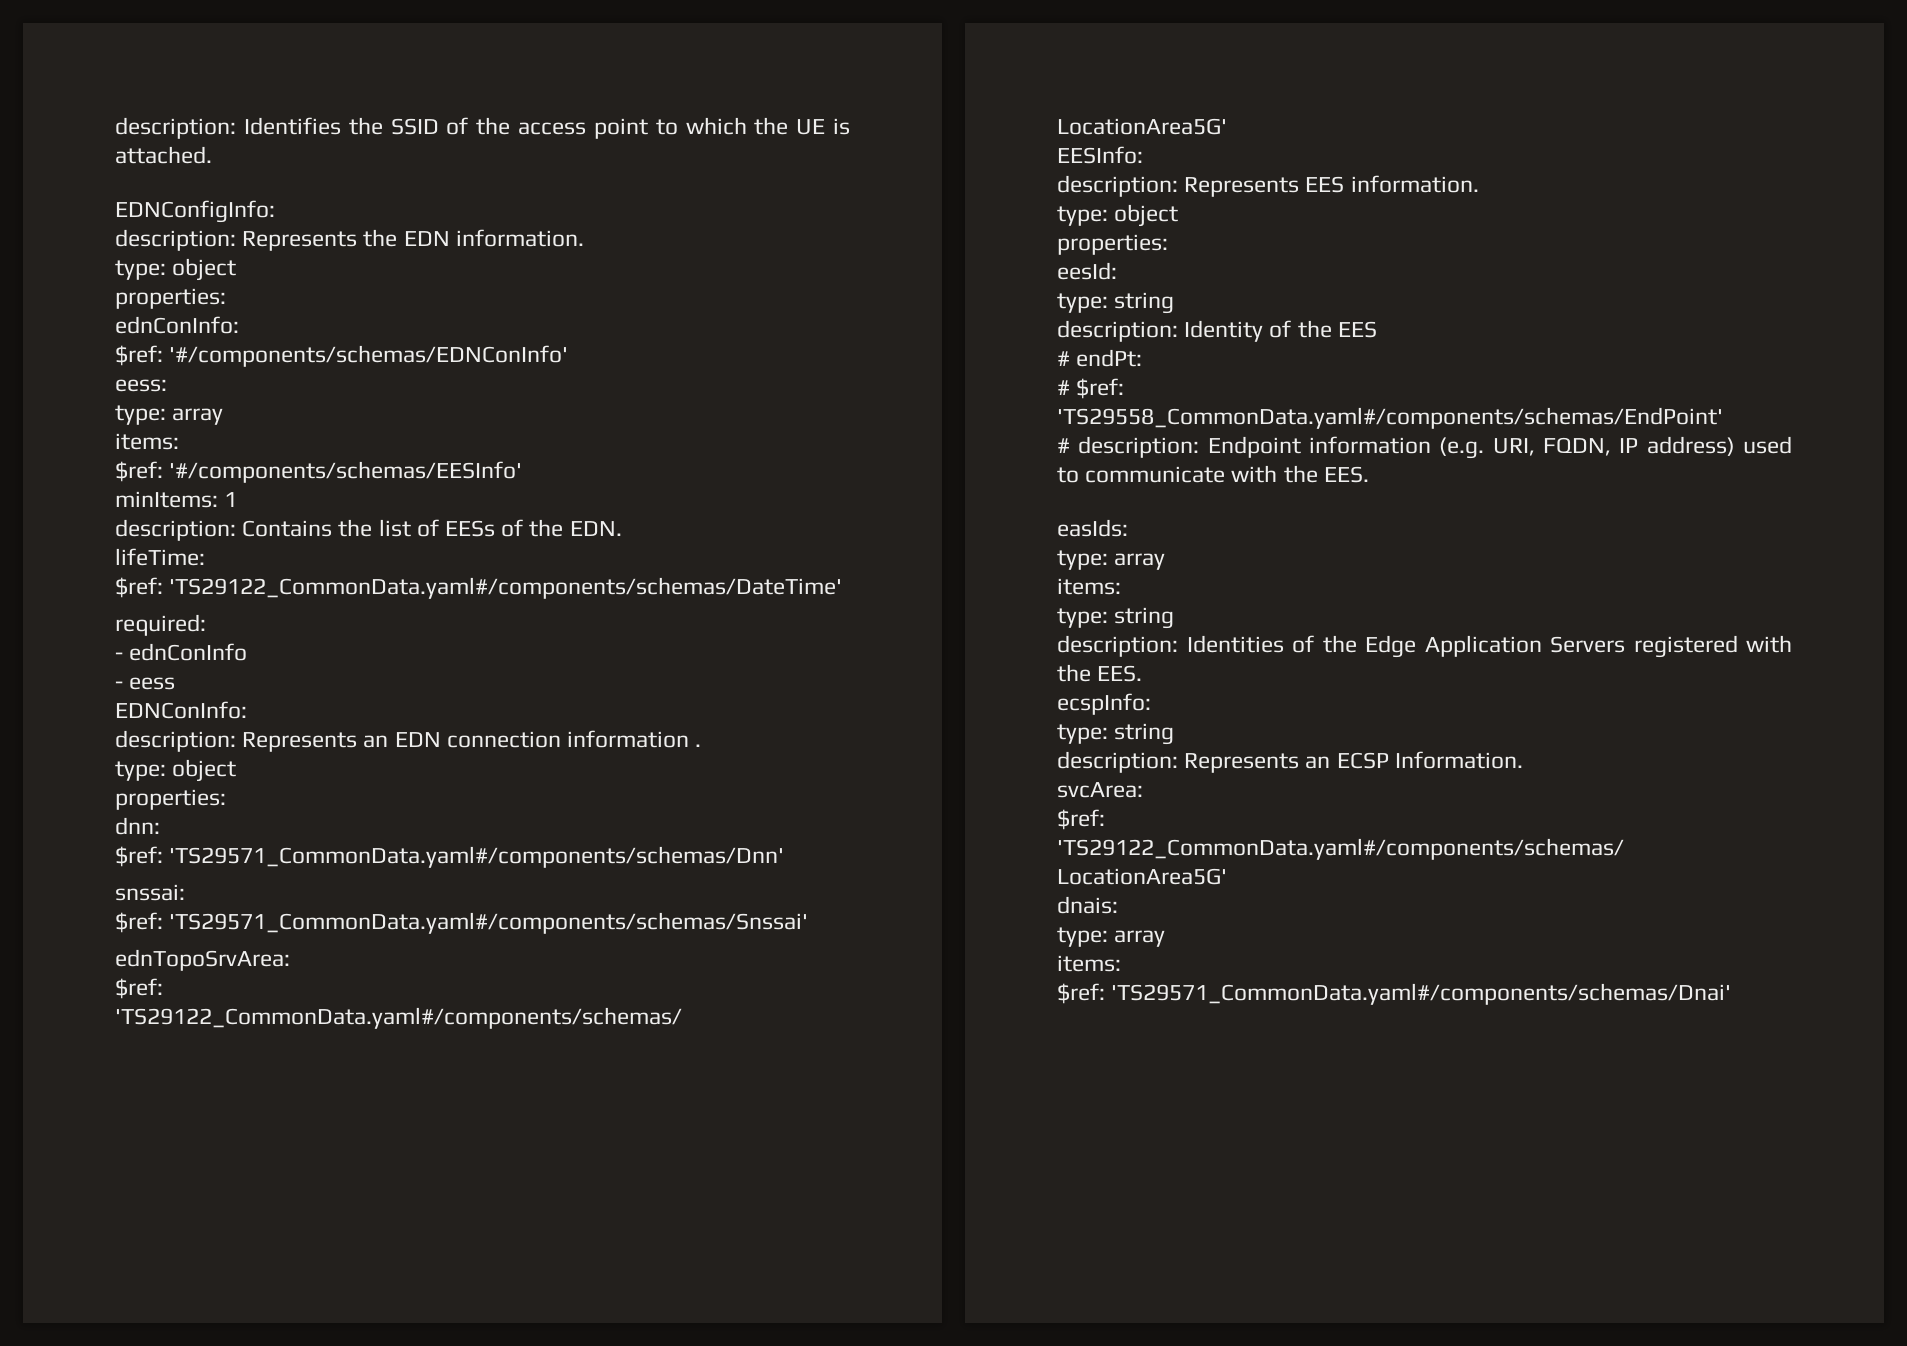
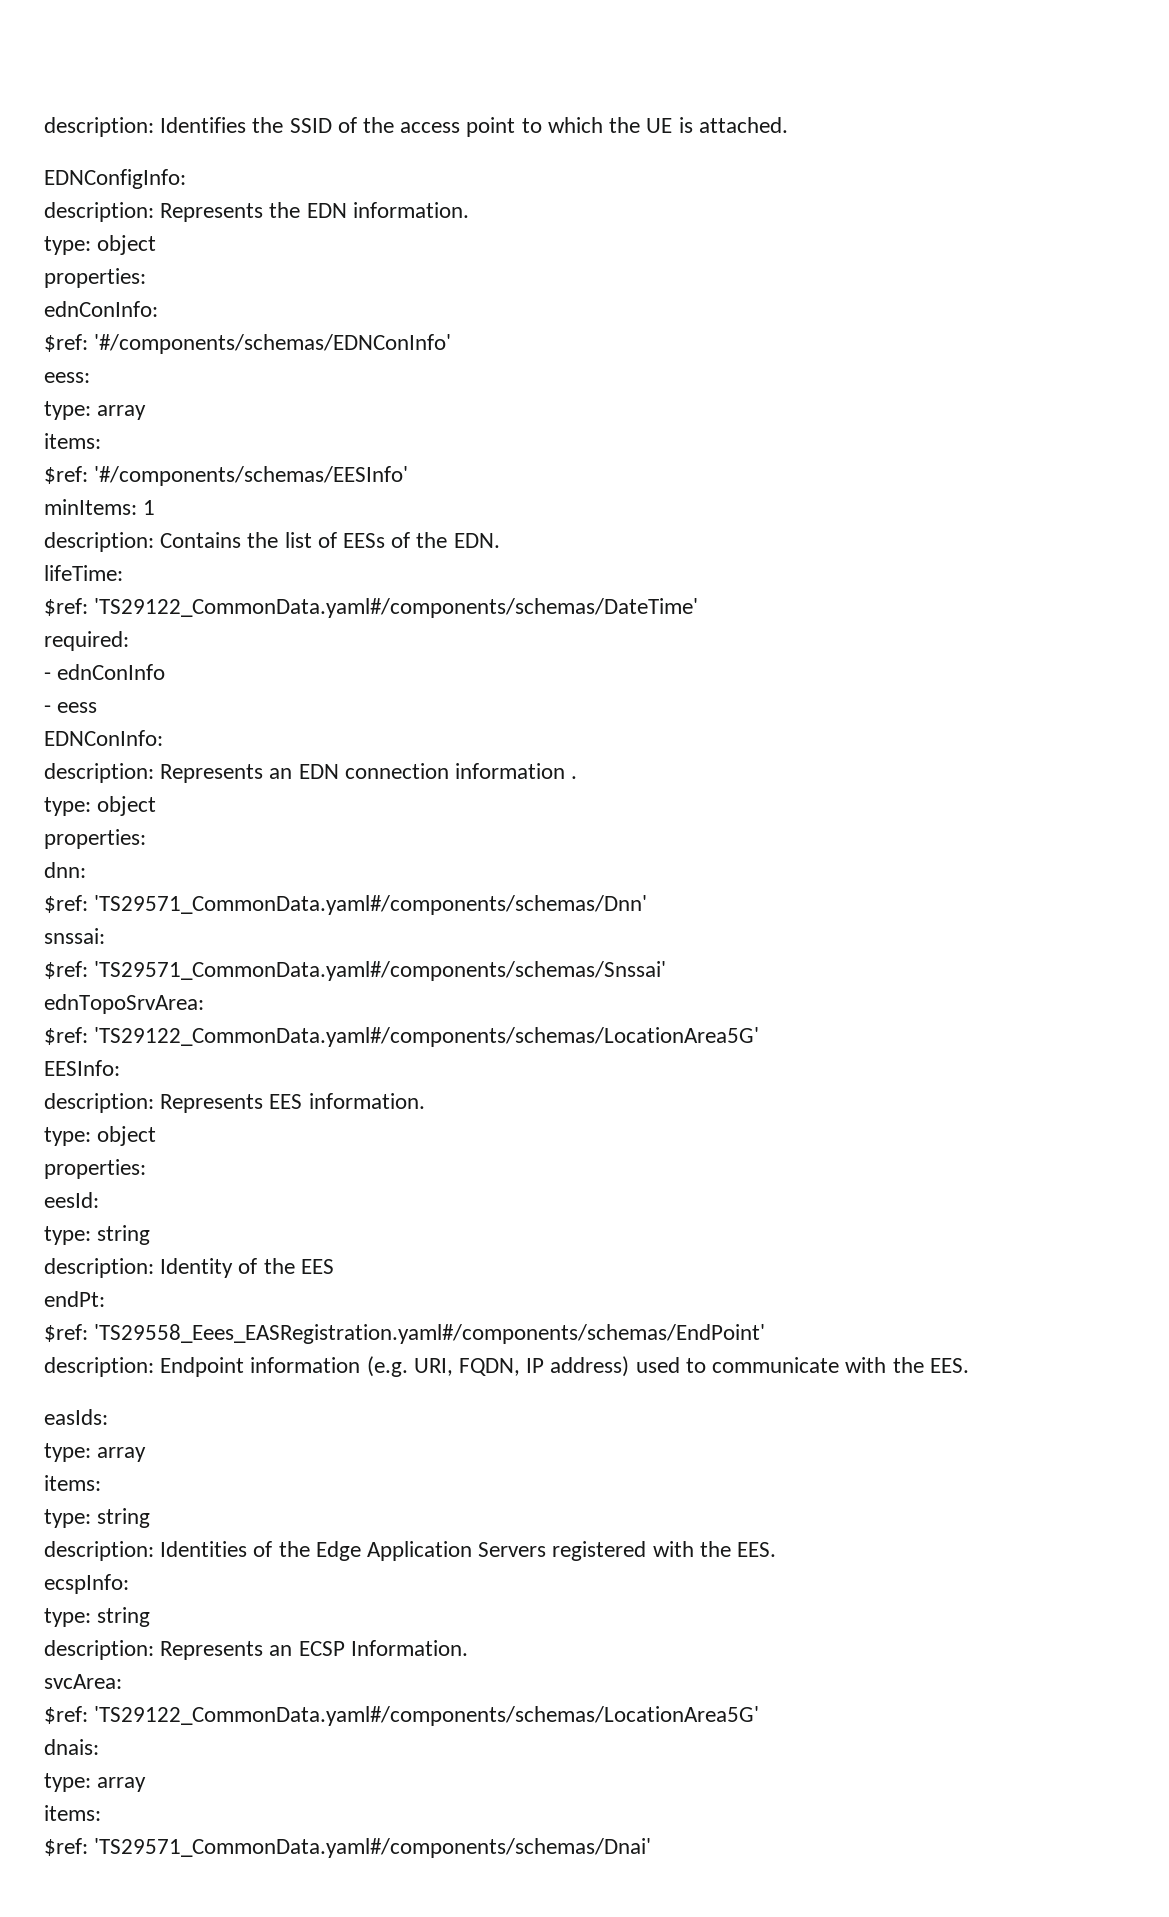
- # endPt:
+ endPt:
- # $ref: 'TS29558_CommonData.yaml#/components/schemas/EndPoint'
- # description: Endpoint information (e.g. URI, FQDN, IP address) used to communicate with the EES.
+ $ref: 'TS29558_Eees_EASRegistration.yaml#/components/schemas/EndPoint'
+ description: Endpoint information (e.g. URI, FQDN, IP address) used to communicate with the EES.

